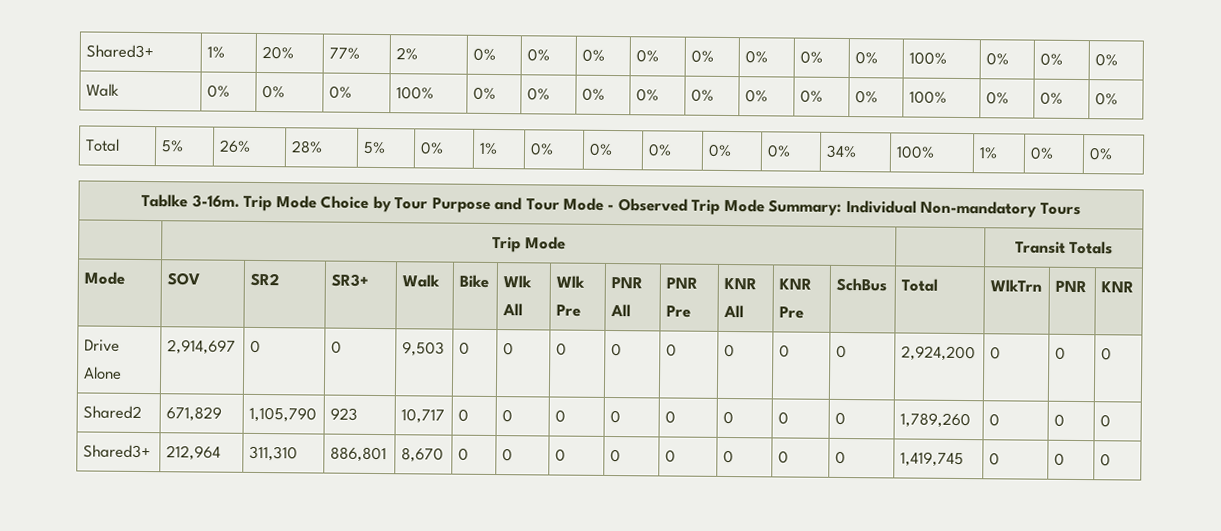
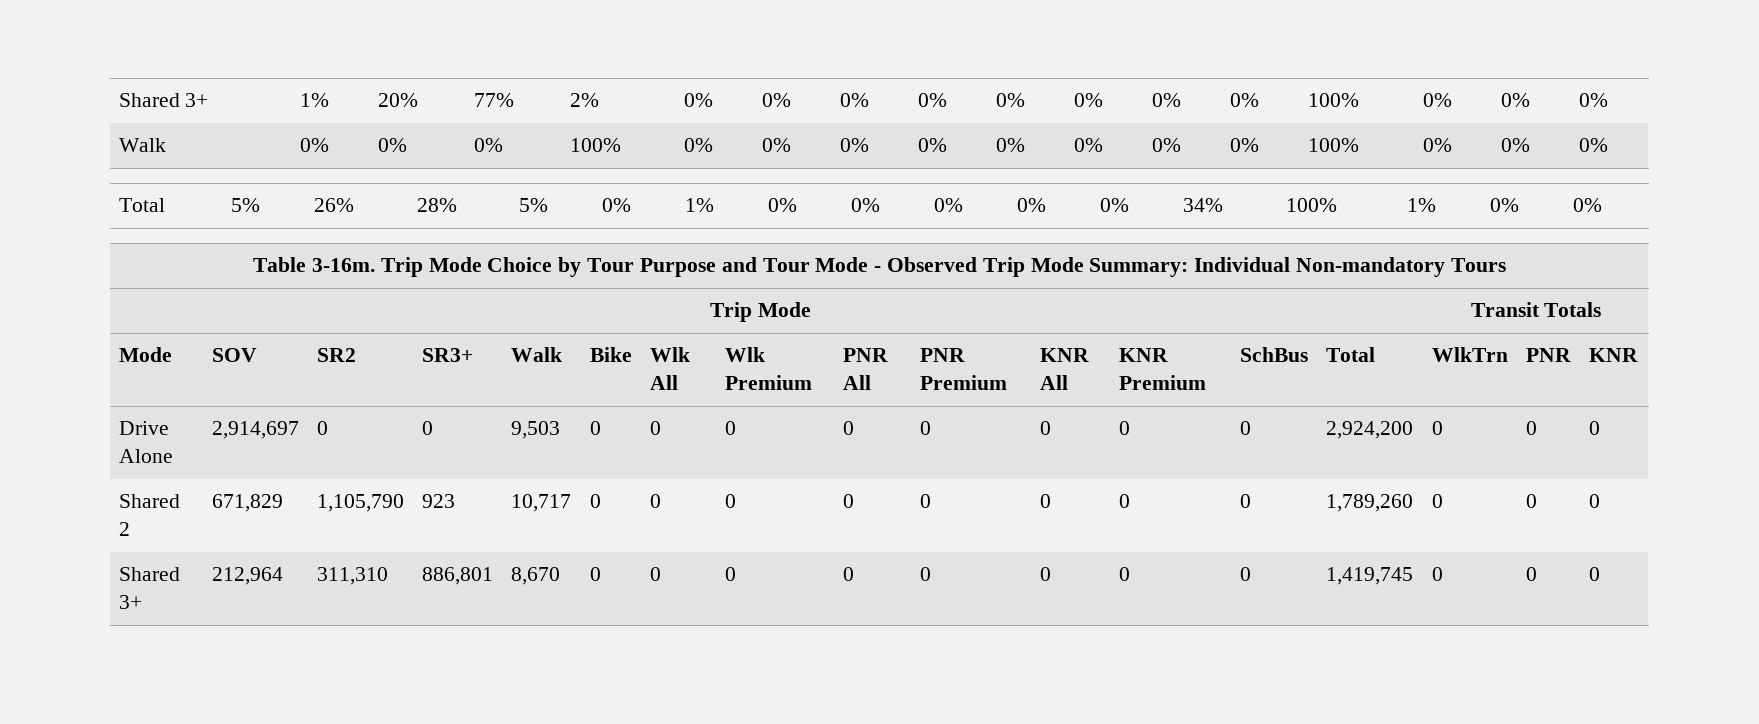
- Shared3+ | 1% | 20% | 77% | 2% | 0% | 0% | 0% | 0% | 0% | 0% | 0% | 0% | 100% | 0% | 0% | 0%
+ Shared 3+ | 1% | 20% | 77% | 2% | 0% | 0% | 0% | 0% | 0% | 0% | 0% | 0% | 100% | 0% | 0% | 0%
- Tablke 3-16m. Trip Mode Choice by Tour Purpose and Tour Mode - Observed Trip Mode Summary: Individual Non-mandatory Tours
+ Table 3-16m. Trip Mode Choice by Tour Purpose and Tour Mode - Observed Trip Mode Summary: Individual Non-mandatory Tours
- Mode | SOV | SR2 | SR3+ | Walk | Bike | Wlk All | Wlk Pre | PNR All | PNR Pre | KNR All | KNR Pre | SchBus | Total | WlkTrn | PNR | KNR
+ Mode | SOV | SR2 | SR3+ | Walk | Bike | Wlk All | Wlk Premium | PNR All | PNR Premium | KNR All | KNR Premium | SchBus | Total | WlkTrn | PNR | KNR
- Shared2 | 671,829 | 1,105,790 | 923 | 10,717 | 0 | 0 | 0 | 0 | 0 | 0 | 0 | 0 | 1,789,260 | 0 | 0 | 0
+ Shared 2 | 671,829 | 1,105,790 | 923 | 10,717 | 0 | 0 | 0 | 0 | 0 | 0 | 0 | 0 | 1,789,260 | 0 | 0 | 0
- Shared3+ | 212,964 | 311,310 | 886,801 | 8,670 | 0 | 0 | 0 | 0 | 0 | 0 | 0 | 0 | 1,419,745 | 0 | 0 | 0
+ Shared 3+ | 212,964 | 311,310 | 886,801 | 8,670 | 0 | 0 | 0 | 0 | 0 | 0 | 0 | 0 | 1,419,745 | 0 | 0 | 0

